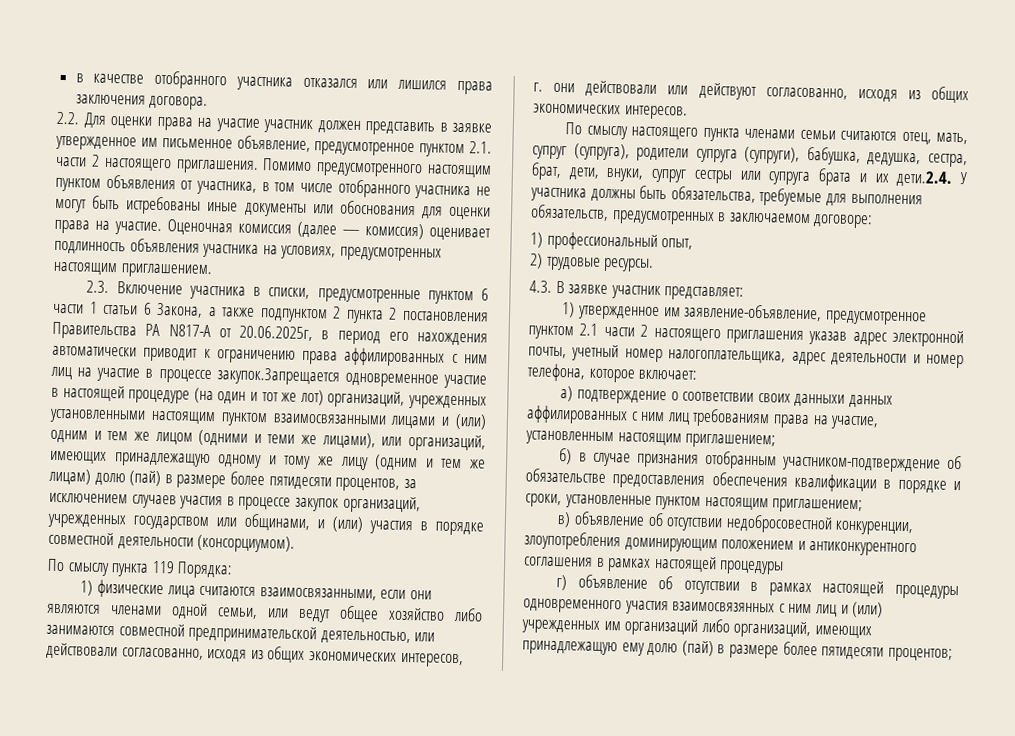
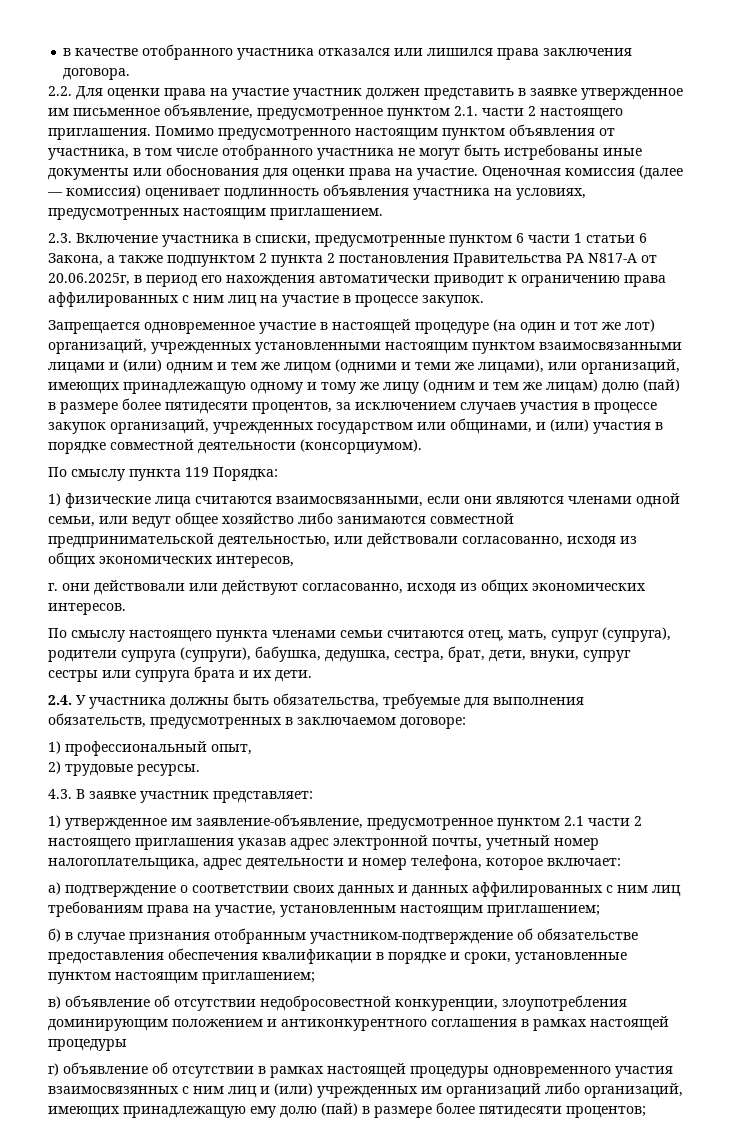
- 2.3. Включение участника в списки, предусмотренные пунктом 6 части 1 статьи 6 Закона, а также подпунктом 2 пункта 2 постановления Правительства РА N817-А от 20.06.2025г, в период его нахождения автоматически приводит к ограничению права аффилированных с ним лиц на участие в процессе закупок.Запрещается одновременное участие в настоящей процедуре (на один и тот же лот) организаций, учрежденных установленными настоящим пунктом взаимосвязанными лицами и (или) одним и тем же лицом (одними и теми же лицами), или организаций, имеющих принадлежащую одному и тому же лицу (одним и тем же лицам) долю (пай) в размере более пятидесяти процентов, за исключением случаев участия в процессе закупок организаций, учрежденных государством или общинами, и (или) участия в порядке совместной деятельности (консорциумом).
+ 2.3. Включение участника в списки, предусмотренные пунктом 6 части 1 статьи 6 Закона, а также подпунктом 2 пункта 2 постановления Правительства РА N817-А от 20.06.2025г, в период его нахождения автоматически приводит к ограничению права аффилированных с ним лиц на участие в процессе закупок.
+ Запрещается одновременное участие в настоящей процедуре (на один и тот же лот) организаций, учрежденных установленными настоящим пунктом взаимосвязанными лицами и (или) одним и тем же лицом (одними и теми же лицами), или организаций, имеющих принадлежащую одному и тому же лицу (одним и тем же лицам) долю (пай) в размере более пятидесяти процентов, за исключением случаев участия в процессе закупок организаций, учрежденных государством или общинами, и (или) участия в порядке совместной деятельности (консорциумом).
- По смыслу настоящего пункта членами семьи считаются отец, мать, супруг (супруга), родители супруга (супруги), бабушка, дедушка, сестра, брат, дети, внуки, супруг сестры или супруга брата и их дети.2.4. У участника должны быть обязательства, требуемые для выполнения обязательств, предусмотренных в заключаемом договоре:
+ По смыслу настоящего пункта членами семьи считаются отец, мать, супруг (супруга), родители супруга (супруги), бабушка, дедушка, сестра, брат, дети, внуки, супруг сестры или супруга брата и их дети.
+ 2.4. У участника должны быть обязательства, требуемые для выполнения обязательств, предусмотренных в заключаемом договоре:
- а) подтверждение о соответствии своих данныхи данных аффилированных с ним лиц требованиям права на участие, установленным настоящим приглашением;
+ а) подтверждение о соответствии своих данных и данных аффилированных с ним лиц требованиям права на участие, установленным настоящим приглашением;

